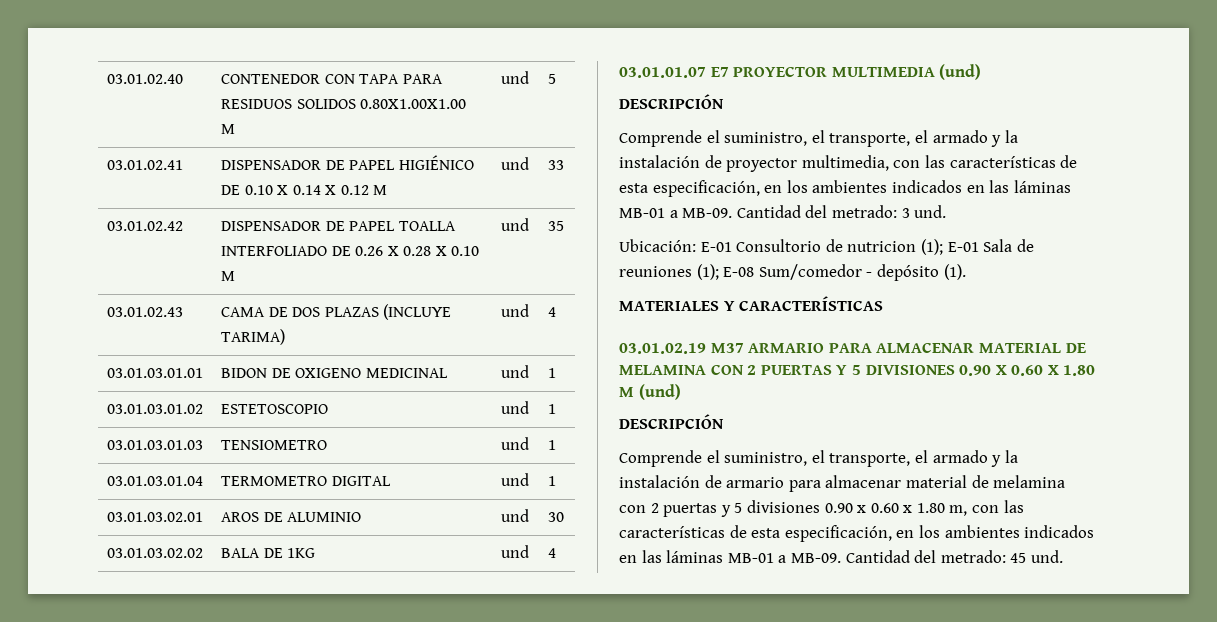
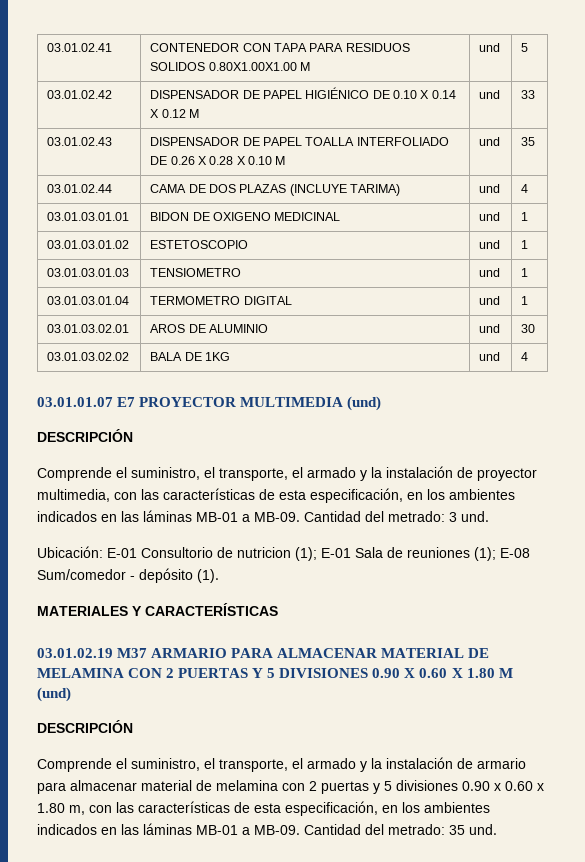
- 03.01.02.40 | CONTENEDOR CON TAPA PARA RESIDUOS SOLIDOS 0.80X1.00X1.00 M | und | 5
+ 03.01.02.41 | CONTENEDOR CON TAPA PARA RESIDUOS SOLIDOS 0.80X1.00X1.00 M | und | 5
- 03.01.02.41 | DISPENSADOR DE PAPEL HIGIÉNICO DE 0.10 X 0.14 X 0.12 M | und | 33
+ 03.01.02.42 | DISPENSADOR DE PAPEL HIGIÉNICO DE 0.10 X 0.14 X 0.12 M | und | 33
- 03.01.02.42 | DISPENSADOR DE PAPEL TOALLA INTERFOLIADO DE 0.26 X 0.28 X 0.10 M | und | 35
+ 03.01.02.43 | DISPENSADOR DE PAPEL TOALLA INTERFOLIADO DE 0.26 X 0.28 X 0.10 M | und | 35
- 03.01.02.43 | CAMA DE DOS PLAZAS (INCLUYE TARIMA) | und | 4
+ 03.01.02.44 | CAMA DE DOS PLAZAS (INCLUYE TARIMA) | und | 4
- Cantidad del metrado: 45 und.
+ Cantidad del metrado: 35 und.

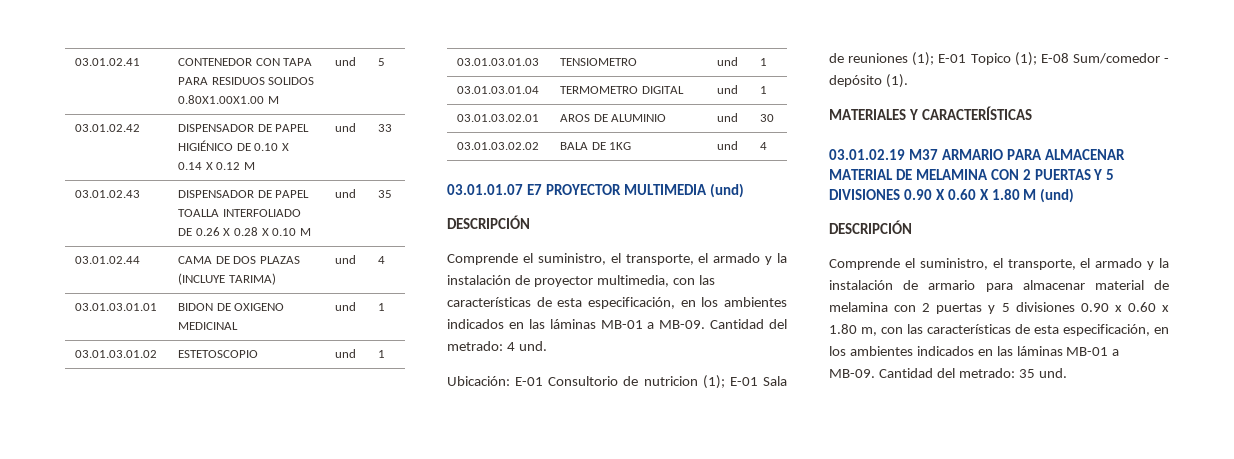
- Cantidad del metrado: 3 und.
+ Cantidad del metrado: 4 und.
- Ubicación: E-01 Consultorio de nutricion (1); E-01 Sala de reuniones (1); E-08 Sum/comedor - depósito (1).
+ Ubicación: E-01 Consultorio de nutricion (1); E-01 Sala de reuniones (1); E-01 Topico (1); E-08 Sum/comedor - depósito (1).

